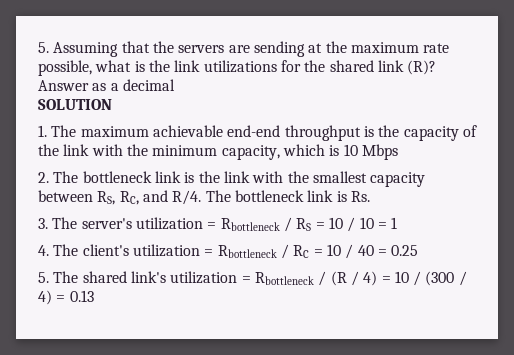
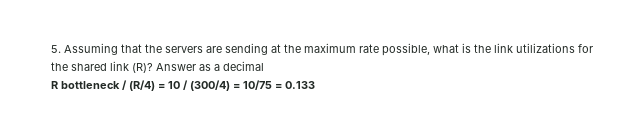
- SOLUTION
- 1. The maximum achievable end-end throughput is the capacity of the link with the minimum capacity, which is 10 Mbps
- 2. The bottleneck link is the link with the smallest capacity between RS, RC, and R/4. The bottleneck link is Rs.
- 3. The server's utilization = Rbottleneck / RS = 10 / 10 = 1
- 4. The client's utilization = Rbottleneck / RC = 10 / 40 = 0.25
- 5. The shared link's utilization = Rbottleneck / (R / 4) = 10 / (300 / 4) = 0.13
+ R bottleneck / (R/4) = 10 / (300/4) = 10/75 = 0.133

